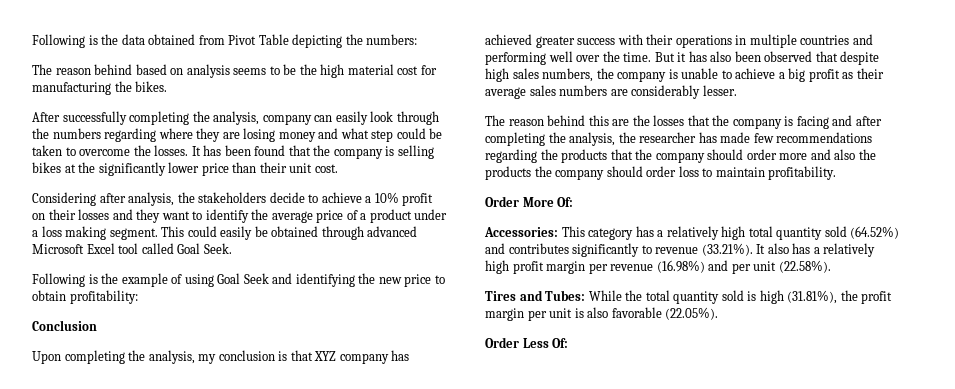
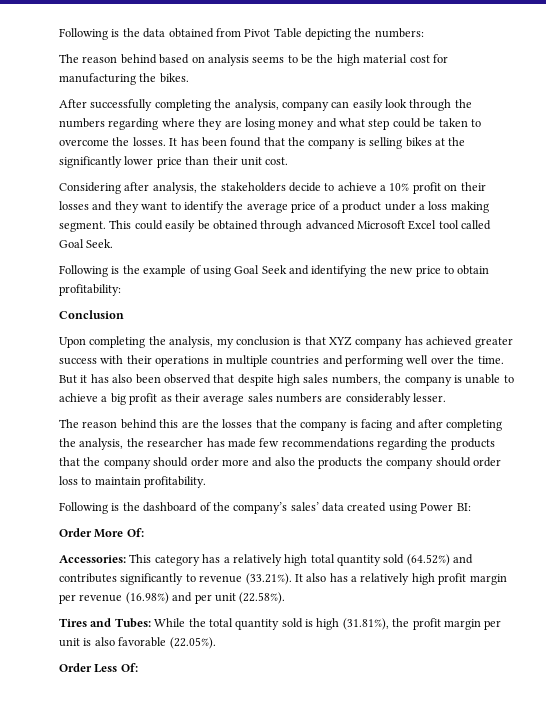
+ Following is the dashboard of the company’s sales’ data created using Power BI:

